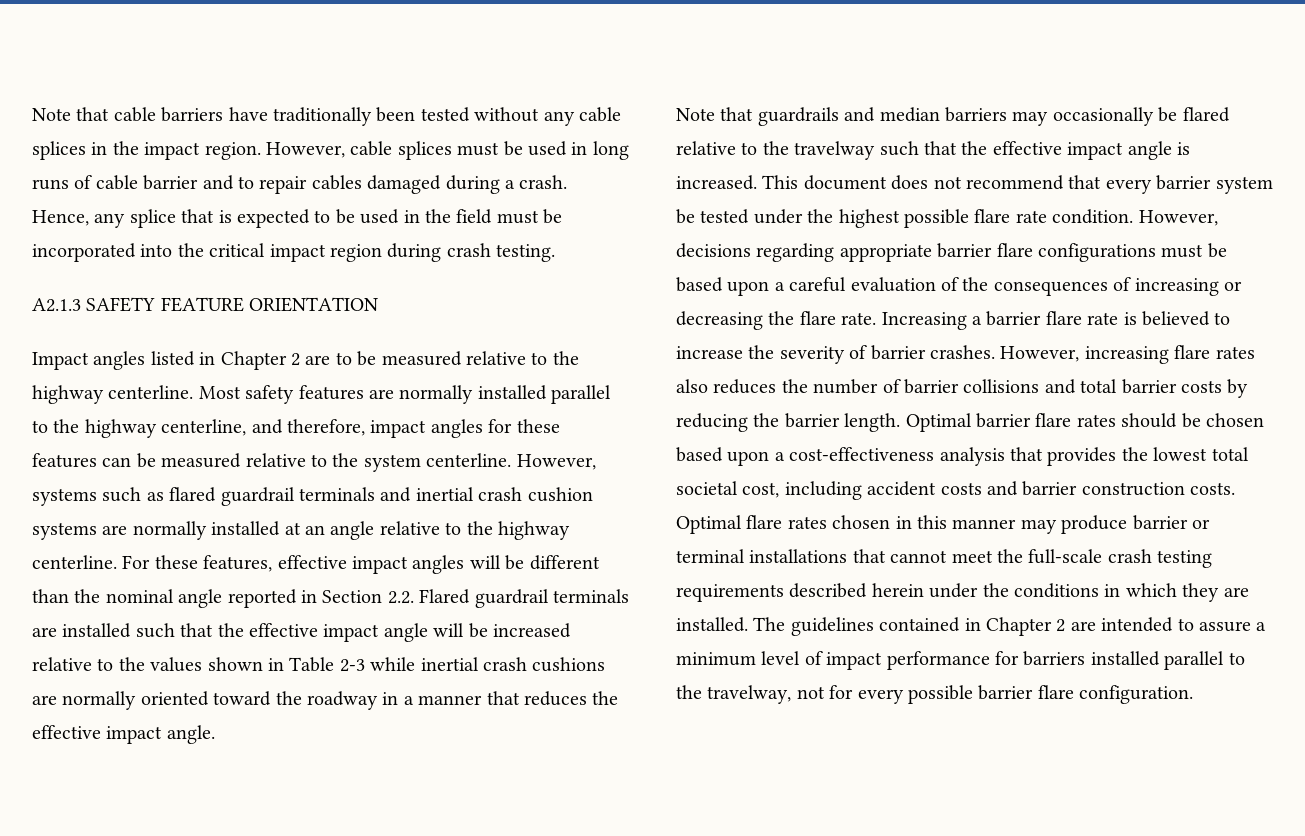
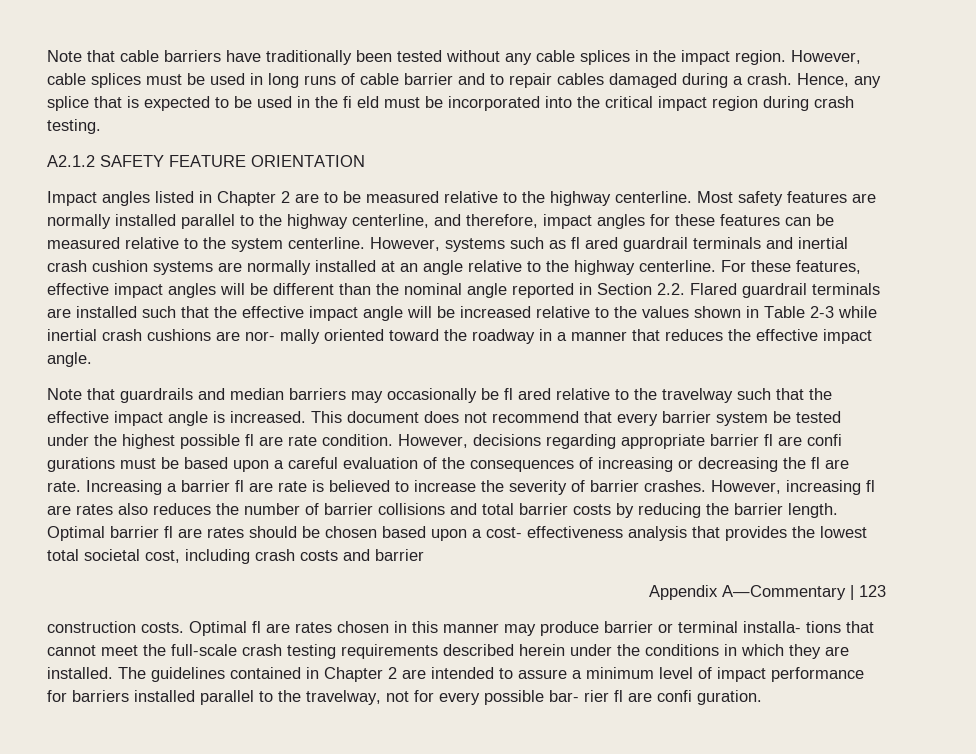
- Hence, any splice that is expected to be used in the field must be incorporated into the critical impact region during crash testing.
+ Hence, any splice that is expected to be used in the fi eld must be incorporated into the critical impact region during crash testing.
- A2.1.3 SAFETY FEATURE ORIENTATION
+ A2.1.2 SAFETY FEATURE ORIENTATION
- However, systems such as flared guardrail terminals and inertial crash cushion systems are normally installed at an angle relative to the highway centerline.
+ However, systems such as fl ared guardrail terminals and inertial crash cushion systems are normally installed at an angle relative to the highway centerline.
- For these features, effective impact angles will be different than the nominal angle reported in Section 2.2. Flared guardrail terminals are installed such that the effective impact angle will be increased relative to the values shown in Table 2-3 while inertial crash cushions are normally oriented toward the roadway in a manner that reduces the effective impact angle.
+ For these features, effective impact angles will be different than the nominal angle reported in Section 2.2. Flared guardrail terminals are installed such that the effective impact angle will be increased relative to the values shown in Table 2-3 while inertial crash cushions are nor- mally oriented toward the roadway in a manner that reduces the effective impact angle.
- Note that guardrails and median barriers may occasionally be flared relative to the travelway such that the effective impact angle is increased.
+ Note that guardrails and median barriers may occasionally be fl ared relative to the travelway such that the effective impact angle is increased.
- This document does not recommend that every barrier system be tested under the highest possible flare rate condition.
+ This document does not recommend that every barrier system be tested under the highest possible fl are rate condition.
- However, decisions regarding appropriate barrier flare configurations must be based upon a careful evaluation of the consequences of increasing or decreasing the flare rate.
+ However, decisions regarding appropriate barrier fl are confi gurations must be based upon a careful evaluation of the consequences of increasing or decreasing the fl are rate.
- Increasing a barrier flare rate is believed to increase the severity of barrier crashes.
+ Increasing a barrier fl are rate is believed to increase the severity of barrier crashes.
- However, increasing flare rates also reduces the number of barrier collisions and total barrier costs by reducing the barrier length.
+ However, increasing fl are rates also reduces the number of barrier collisions and total barrier costs by reducing the barrier length.
- Optimal barrier flare rates should be chosen based upon a cost-effectiveness analysis that provides the lowest total societal cost, including accident costs and barrier construction costs.
+ Optimal barrier fl are rates should be chosen based upon a cost- effectiveness analysis that provides the lowest total societal cost, including crash costs and barrier
+ Appendix A—Commentary | 123
+ construction costs.
- Optimal flare rates chosen in this manner may produce barrier or terminal installations that cannot meet the full-scale crash testing requirements described herein under the conditions in which they are installed.
+ Optimal fl are rates chosen in this manner may produce barrier or terminal installa- tions that cannot meet the full-scale crash testing requirements described herein under the conditions in which they are installed.
- The guidelines contained in Chapter 2 are intended to assure a minimum level of impact performance for barriers installed parallel to the travelway, not for every possible barrier flare configuration.
+ The guidelines contained in Chapter 2 are intended to assure a minimum level of impact performance for barriers installed parallel to the travelway, not for every possible bar- rier fl are confi guration.

